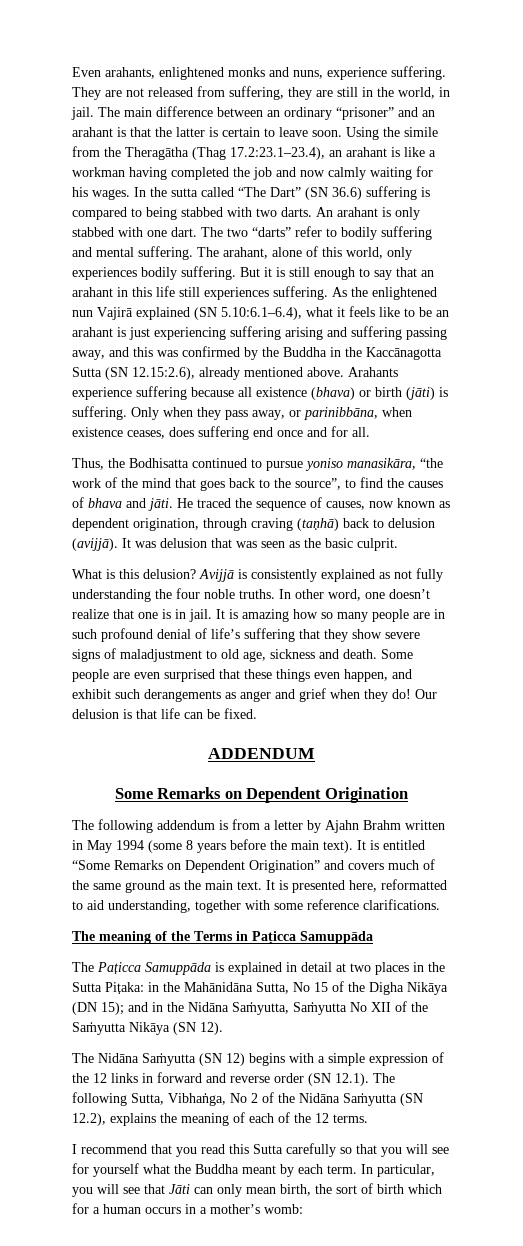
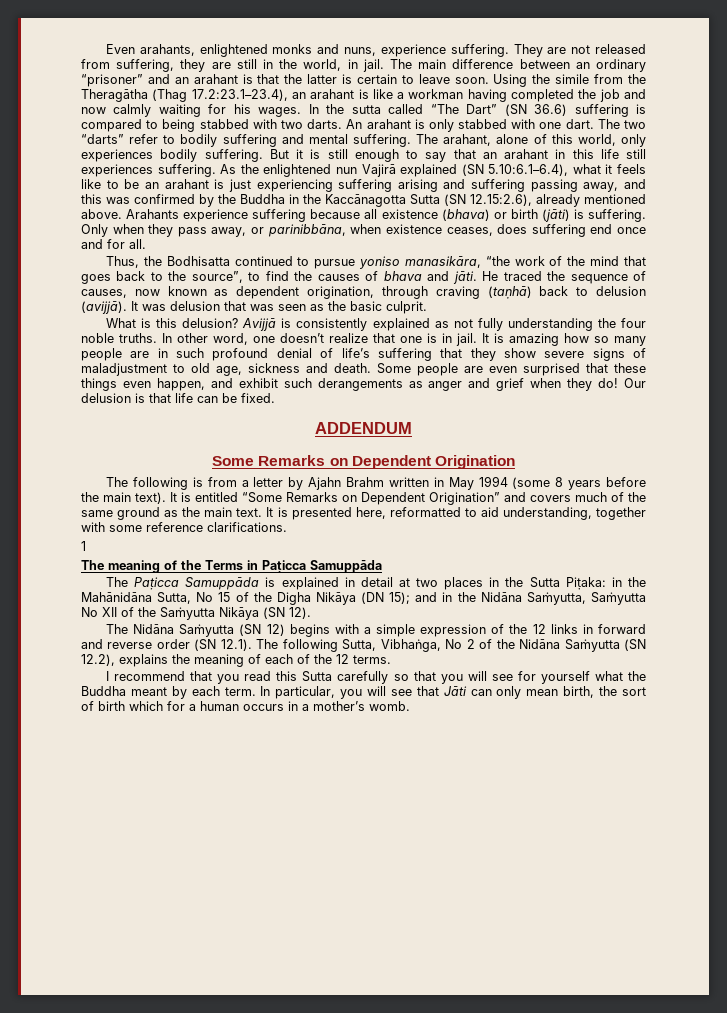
- The following addendum is from a letter by Ajahn Brahm written in May 1994 (some 8 years before the main text).
+ The following is from a letter by Ajahn Brahm written in May 1994 (some 8 years before the main text).
  It is presented here, reformatted to aid understanding, together with some reference clarifications.
+ 1
- In particular, you will see that Jāti can only mean birth, the sort of birth which for a human occurs in a mother’s womb:
+ In particular, you will see that Jāti can only mean birth, the sort of birth which for a human occurs in a mother’s womb.

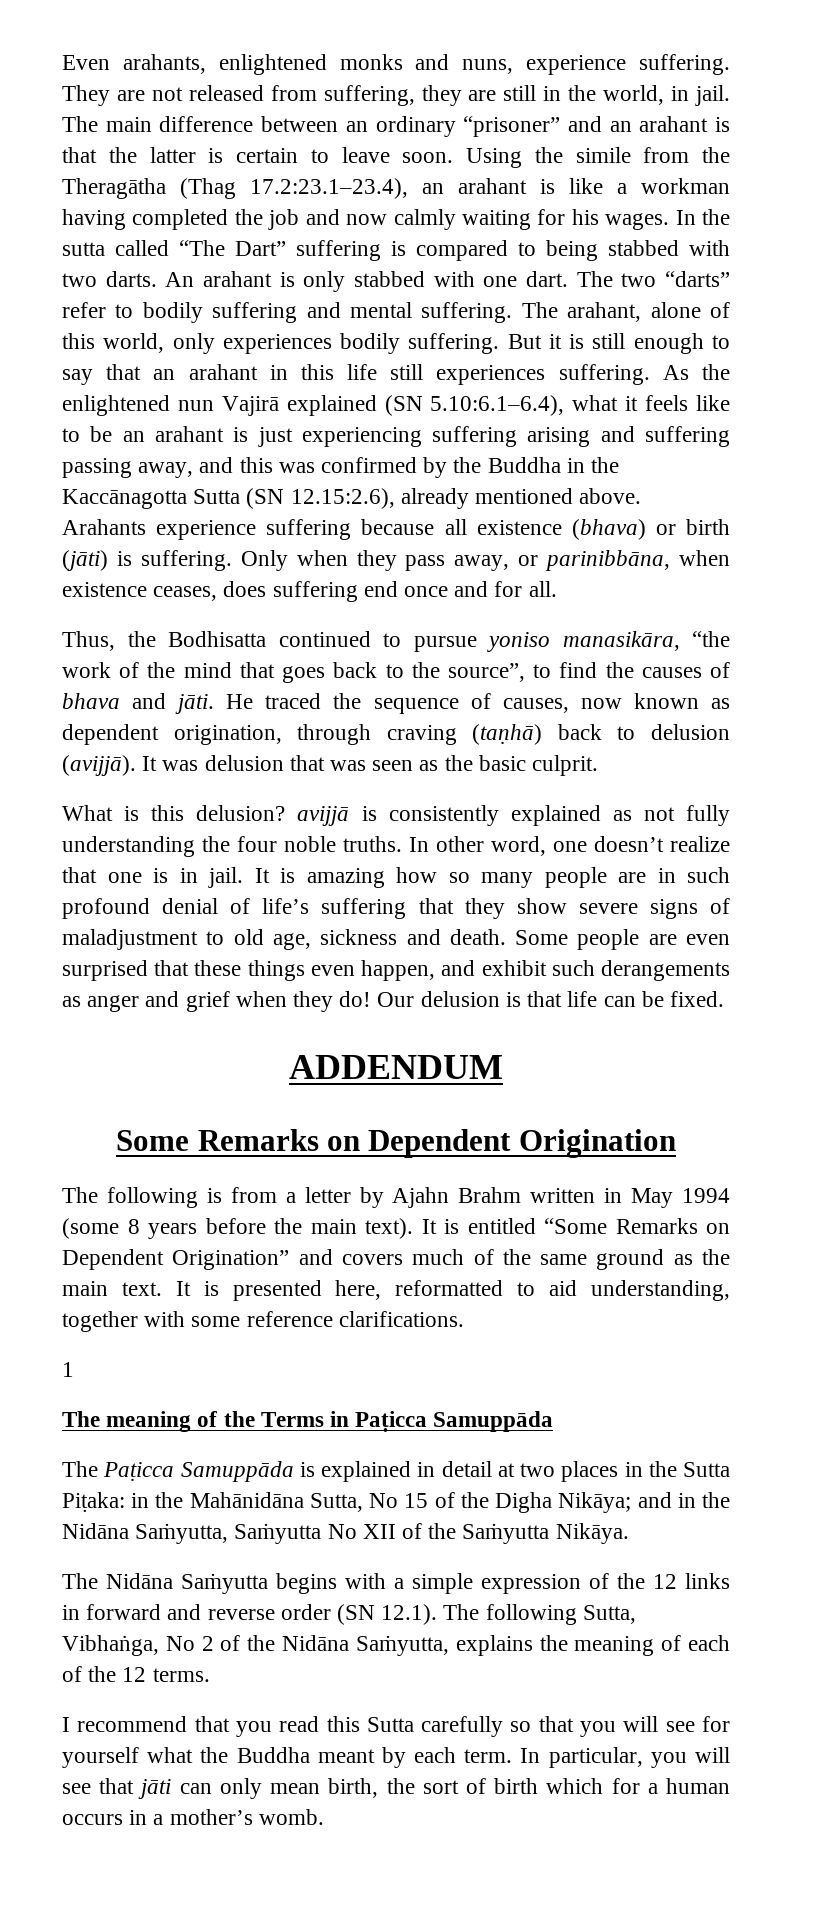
- In the sutta called “The Dart” (SN 36.6) suffering is compared to being stabbed with two darts.
+ In the sutta called “The Dart” suffering is compared to being stabbed with two darts.
- What is this delusion? Avijjā is consistently explained as not fully understanding the four noble truths.
+ What is this delusion? avijjā is consistently explained as not fully understanding the four noble truths.
- The Paṭicca Samuppāda is explained in detail at two places in the Sutta Piṭaka: in the Mahānidāna Sutta, No 15 of the Digha Nikāya (DN 15); and in the Nidāna Saṁyutta, Saṁyutta No XII of the Saṁyutta Nikāya (SN 12).
+ The Paṭicca Samuppāda is explained in detail at two places in the Sutta Piṭaka: in the Mahānidāna Sutta, No 15 of the Digha Nikāya; and in the Nidāna Saṁyutta, Saṁyutta No XII of the Saṁyutta Nikāya.
- The Nidāna Saṁyutta (SN 12) begins with a simple expression of the 12 links in forward and reverse order (SN 12.1). The following Sutta, Vibhaṅga, No 2 of the Nidāna Saṁyutta (SN 12.2), explains the meaning of each of the 12 terms.
+ The Nidāna Saṁyutta begins with a simple expression of the 12 links in forward and reverse order (SN 12.1). The following Sutta, Vibhaṅga, No 2 of the Nidāna Saṁyutta, explains the meaning of each of the 12 terms.
- In particular, you will see that Jāti can only mean birth, the sort of birth which for a human occurs in a mother’s womb.
+ In particular, you will see that jāti can only mean birth, the sort of birth which for a human occurs in a mother’s womb.

